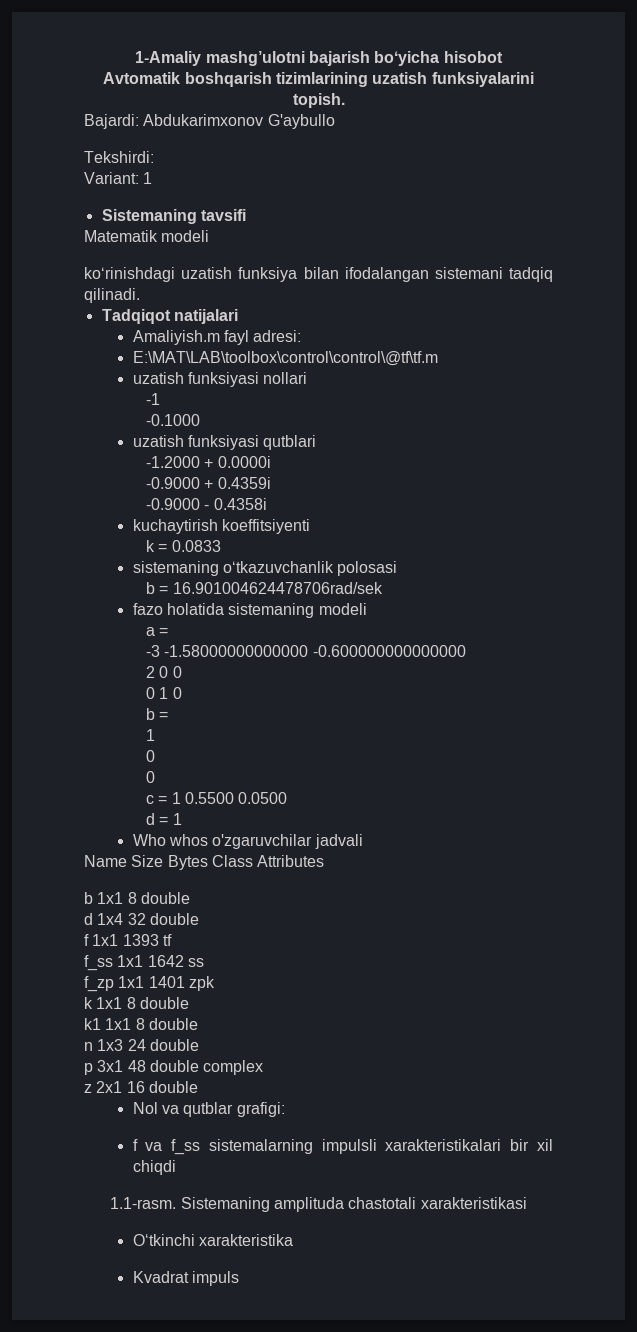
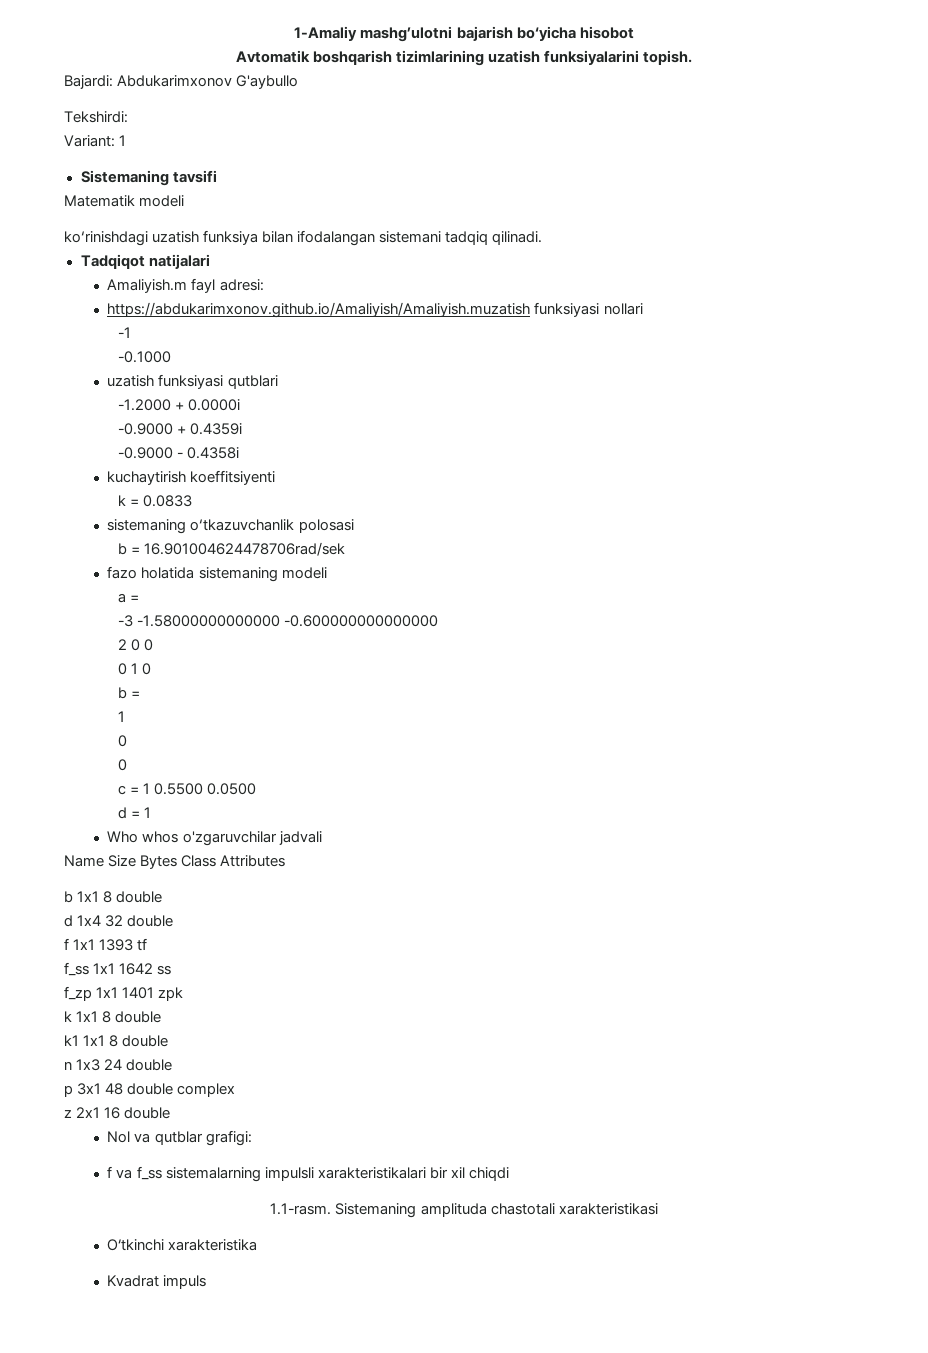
- E:\MAT\LAB\toolbox\control\control\@tf\tf.m
- uzatish funksiyasi nollari
+ https://abdukarimxonov.github.io/Amaliyish/Amaliyish.muzatish funksiyasi nollari

